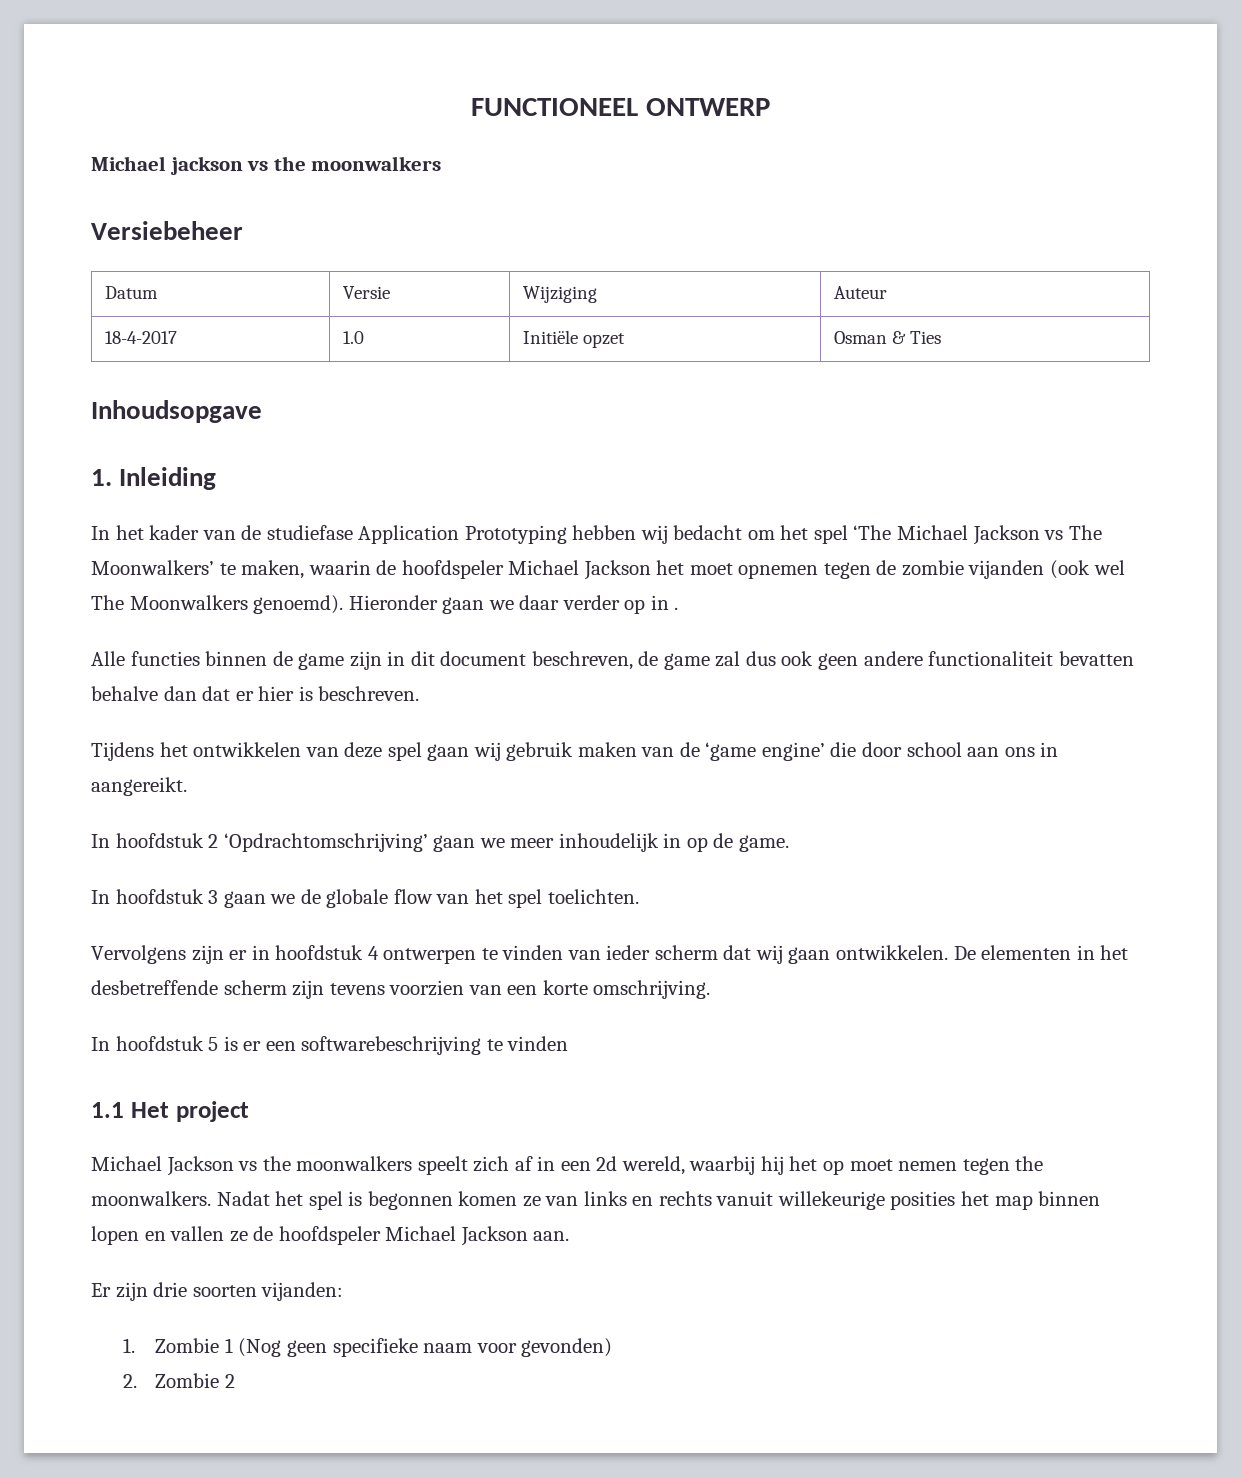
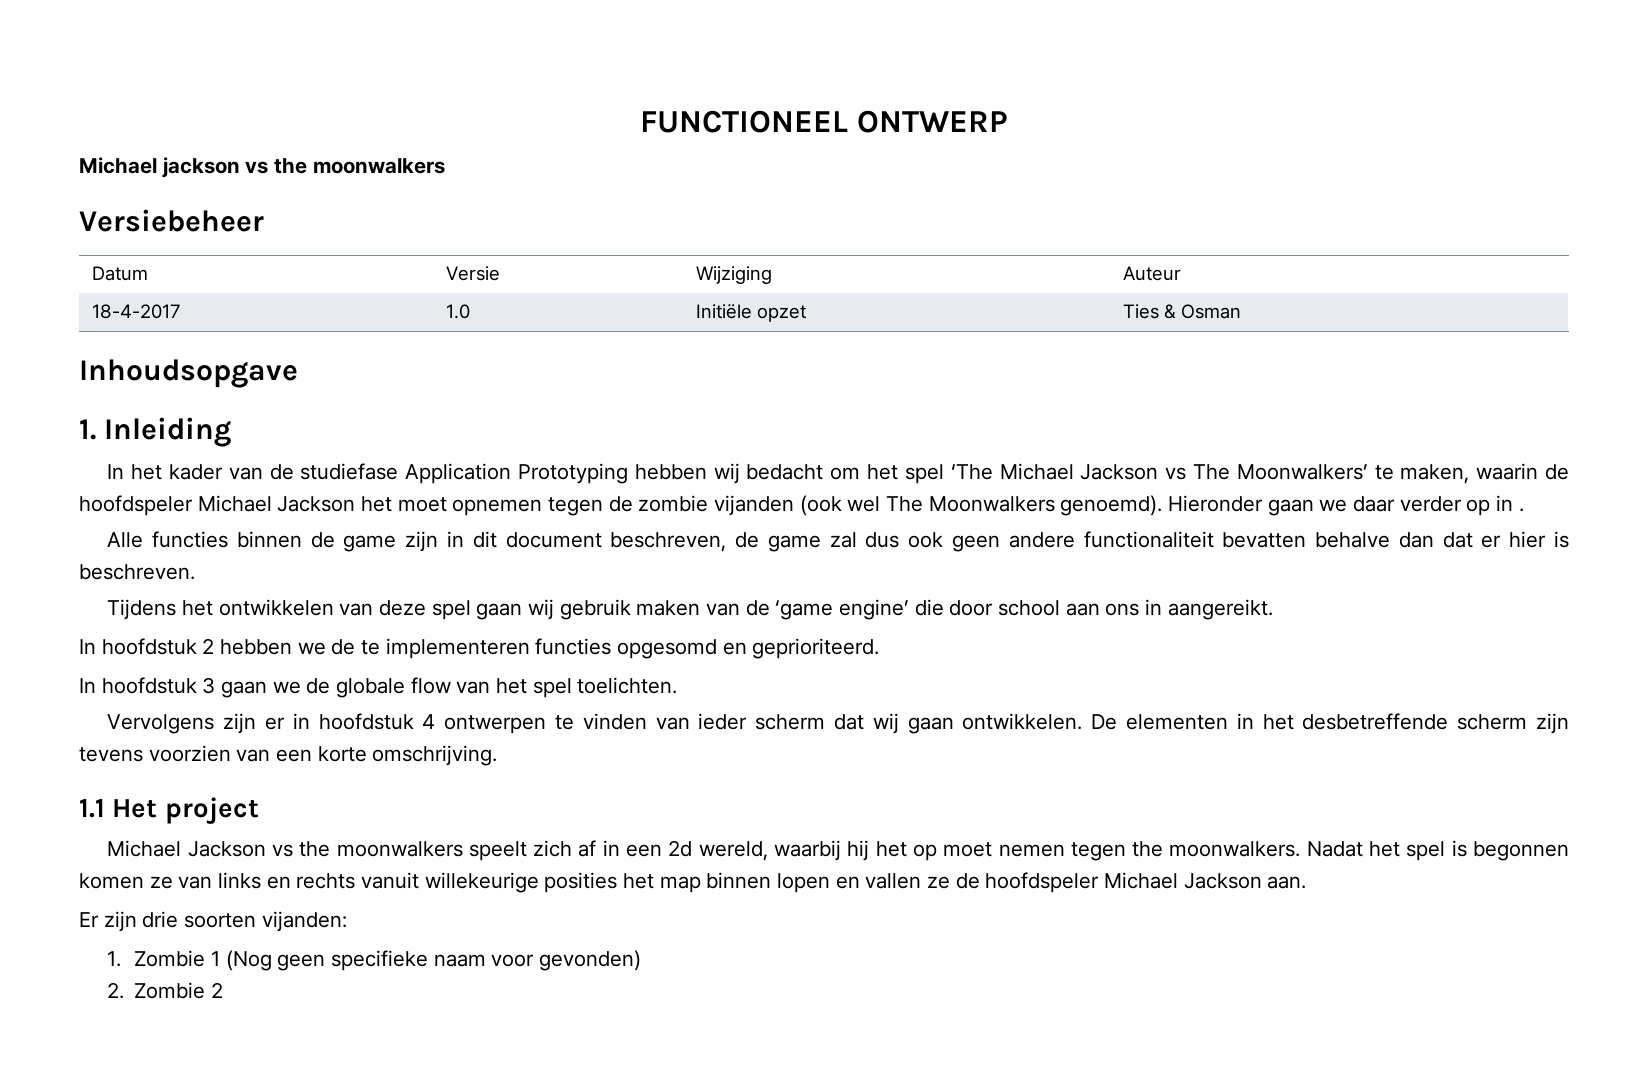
- 18-4-2017 | 1.0 | Initiële opzet | Osman & Ties
+ 18-4-2017 | 1.0 | Initiële opzet | Ties & Osman
- In hoofdstuk 2 ‘Opdrachtomschrijving’ gaan we meer inhoudelijk in op de game.
+ In hoofdstuk 2 hebben we de te implementeren functies opgesomd en geprioriteerd.
- In hoofdstuk 5 is er een softwarebeschrijving te vinden

